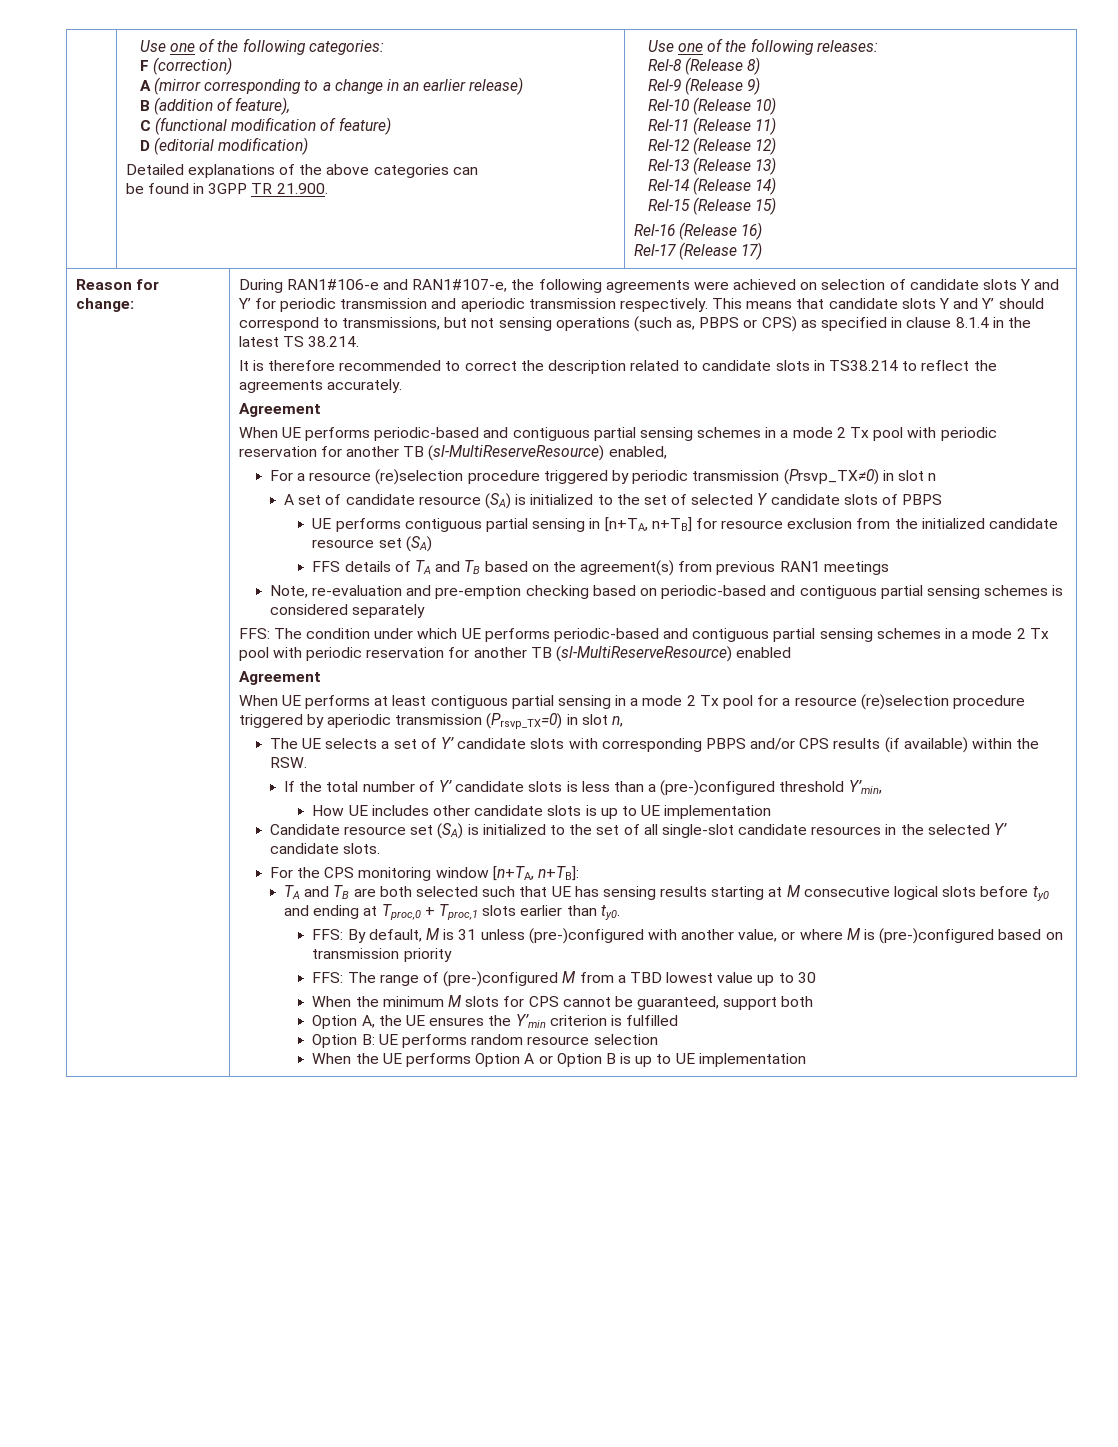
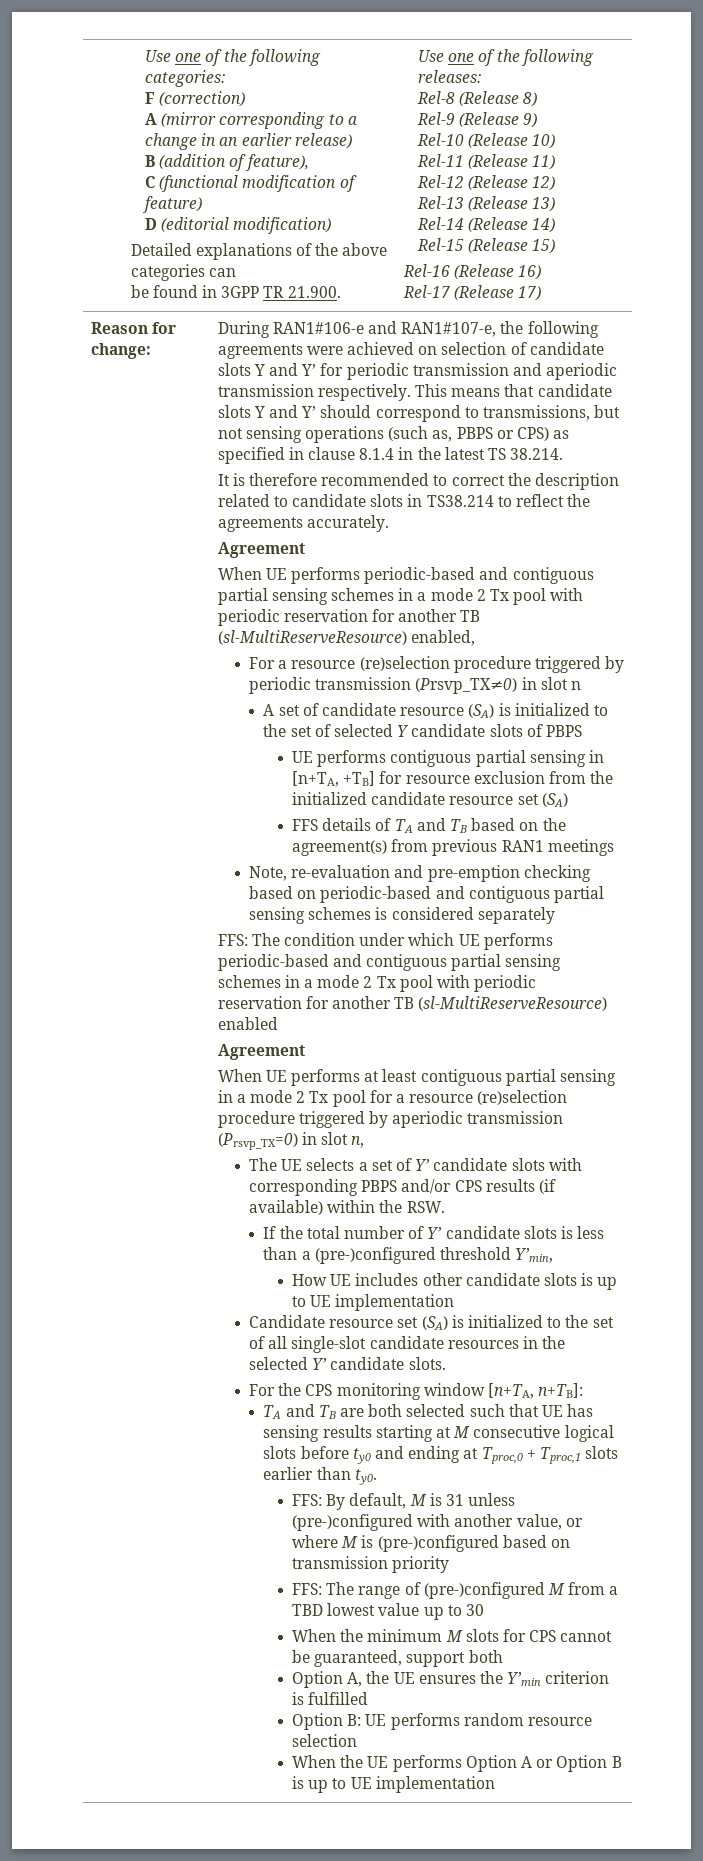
- UE performs contiguous partial sensing in [n+TA, n+TB] for resource exclusion from the initialized candidate resource set (SA)
+ UE performs contiguous partial sensing in [n+TA, +TB] for resource exclusion from the initialized candidate resource set (SA)

